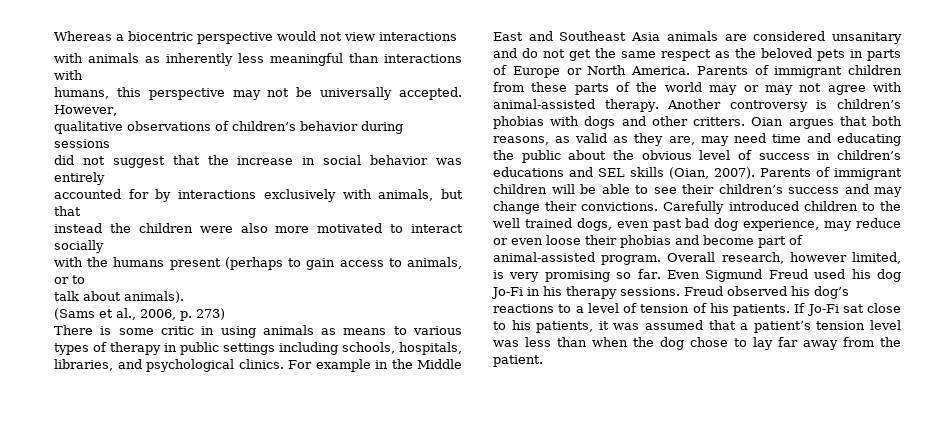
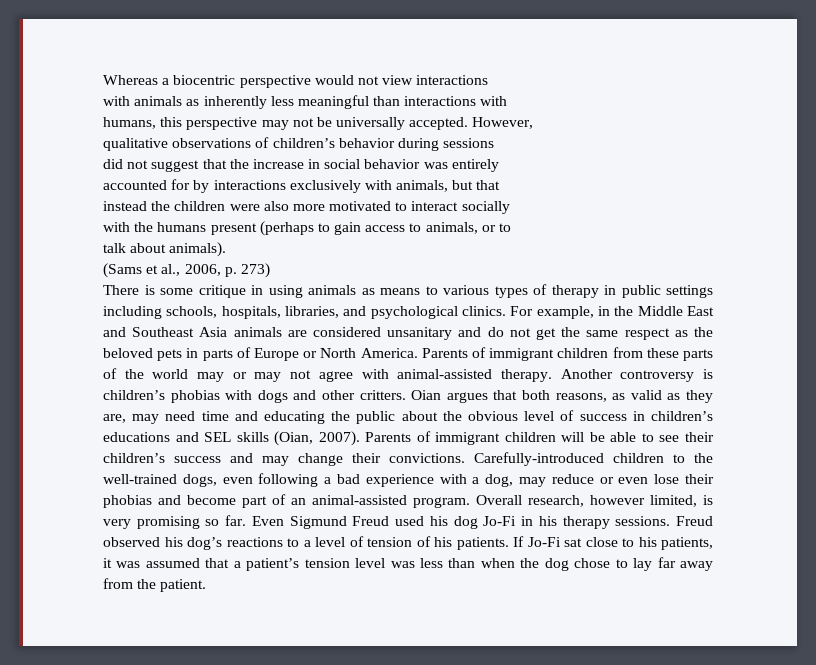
- There is some critic in using animals as means to various types of therapy in public settings including schools, hospitals, libraries, and psychological clinics.
+ There is some critique in using animals as means to various types of therapy in public settings including schools, hospitals, libraries, and psychological clinics.
- For example in the Middle East and Southeast Asia animals are considered unsanitary and do not get the same respect as the beloved pets in parts of Europe or North America.
+ For example, in the Middle East and Southeast Asia animals are considered unsanitary and do not get the same respect as the beloved pets in parts of Europe or North America.
- Carefully introduced children to the well trained dogs, even past bad dog experience, may reduce or even loose their phobias and become part of animal-assisted program.
+ Carefully-introduced children to the well-trained dogs, even following a bad experience with a dog, may reduce or even lose their phobias and become part of an animal-assisted program.

